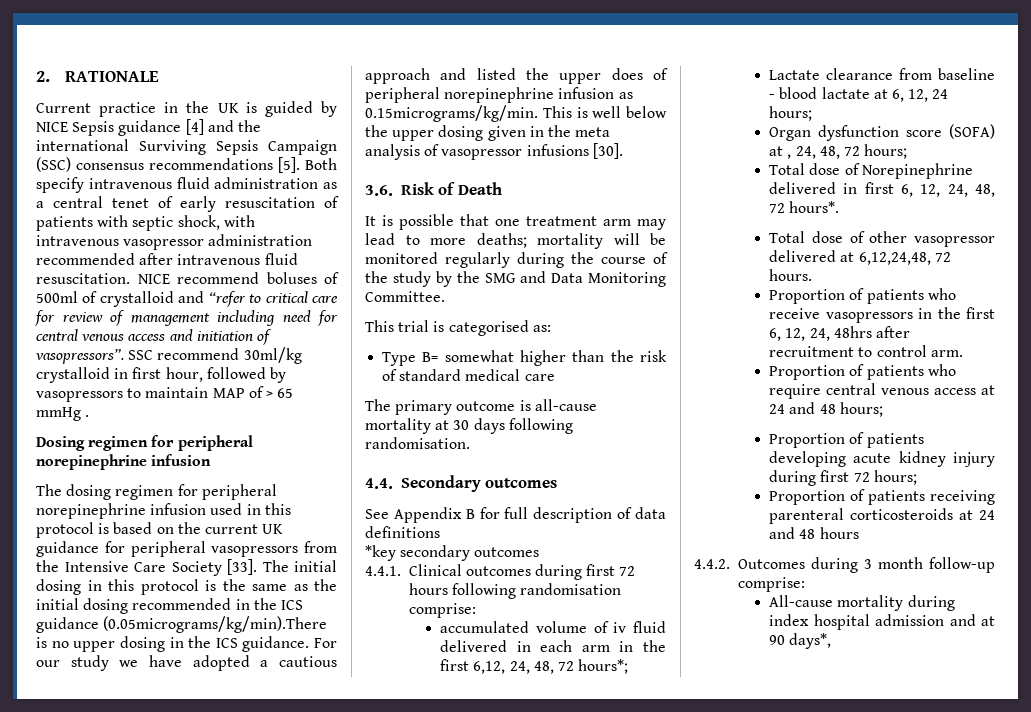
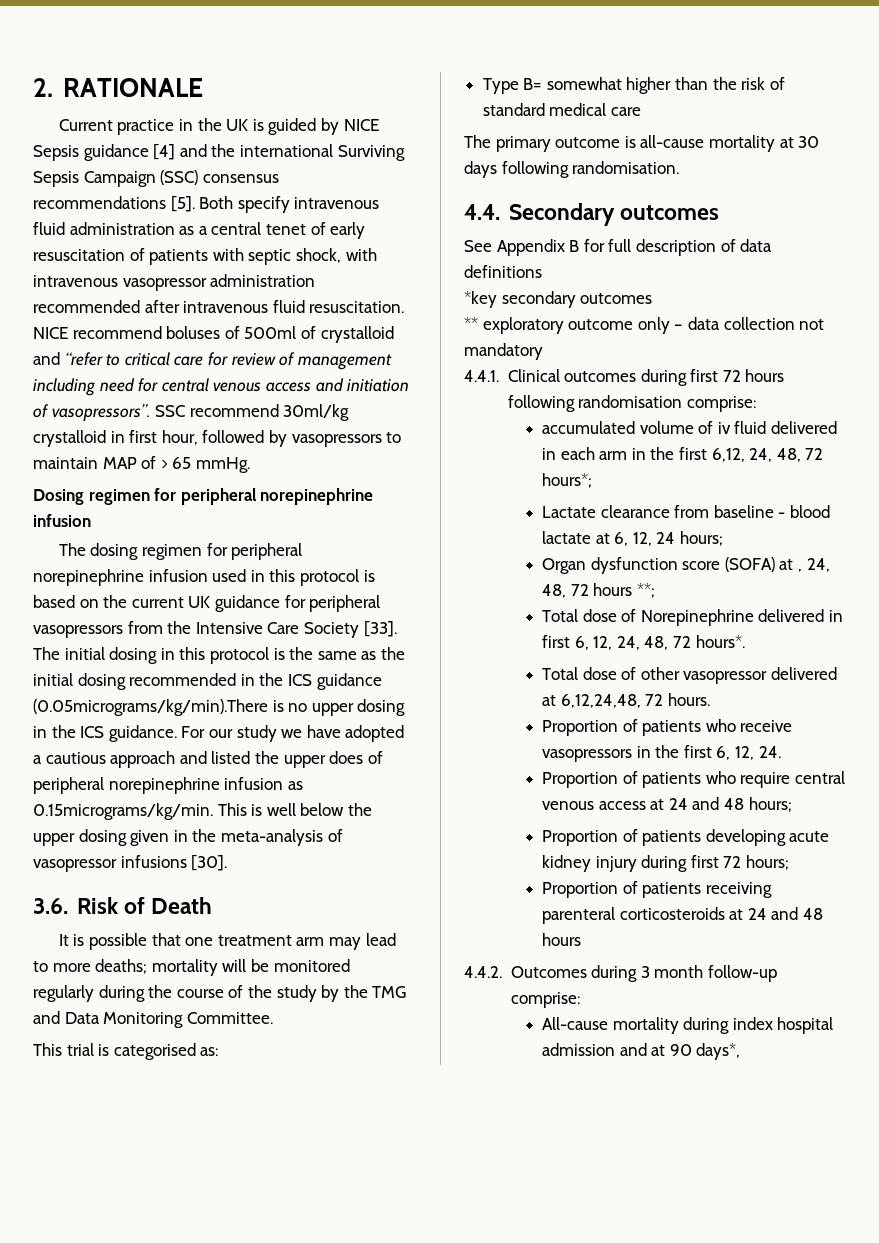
- SSC recommend 30ml/kg crystalloid in first hour, followed by vasopressors to maintain MAP of > 65 mmHg .
+ SSC recommend 30ml/kg crystalloid in first hour, followed by vasopressors to maintain MAP of > 65 mmHg.
- For our study we have adopted a cautious approach and listed the upper does of peripheral norepinephrine infusion as 0.15micrograms/kg/min. This is well below the upper dosing given in the meta analysis of vasopressor infusions [30].
+ For our study we have adopted a cautious approach and listed the upper does of peripheral norepinephrine infusion as 0.15micrograms/kg/min. This is well below the upper dosing given in the meta-analysis of vasopressor infusions [30].
- It is possible that one treatment arm may lead to more deaths; mortality will be monitored regularly during the course of the study by the SMG and Data Monitoring Committee.
+ It is possible that one treatment arm may lead to more deaths; mortality will be monitored regularly during the course of the study by the TMG and Data Monitoring Committee.
+ ** exploratory outcome only – data collection not mandatory
- Organ dysfunction score (SOFA) at , 24, 48, 72 hours;
+ Organ dysfunction score (SOFA) at , 24, 48, 72 hours **;
- Proportion of patients who receive vasopressors in the first 6, 12, 24, 48hrs after recruitment to control arm.
+ Proportion of patients who receive vasopressors in the first 6, 12, 24.

